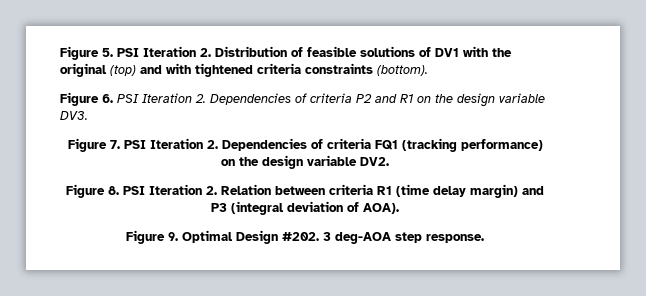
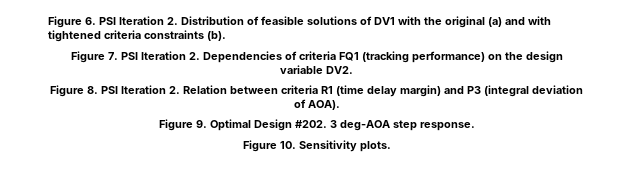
- Figure 5. PSI Iteration 2. Distribution of feasible solutions of DV1 with the original (top) and with tightened criteria constraints (bottom).
- Figure 6. PSI Iteration 2. Dependencies of criteria P2 and R1 on the design variable DV3.
+ Figure 6. PSI Iteration 2. Distribution of feasible solutions of DV1 with the original (a) and with tightened criteria constraints (b).
+ Figure 10. Sensitivity plots.

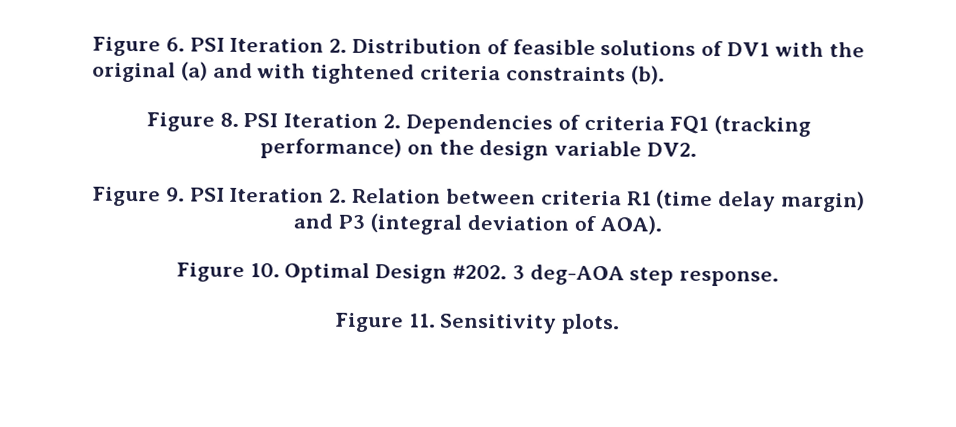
- Figure 7. PSI Iteration 2. Dependencies of criteria FQ1 (tracking performance) on the design variable DV2.
+ Figure 8. PSI Iteration 2. Dependencies of criteria FQ1 (tracking performance) on the design variable DV2.
- Figure 8. PSI Iteration 2. Relation between criteria R1 (time delay margin) and P3 (integral deviation of AOA).
+ Figure 9. PSI Iteration 2. Relation between criteria R1 (time delay margin) and P3 (integral deviation of AOA).
- Figure 9. Optimal Design #202.
+ Figure 10. Optimal Design #202.
- Figure 10. Sensitivity plots.
+ Figure 11. Sensitivity plots.

